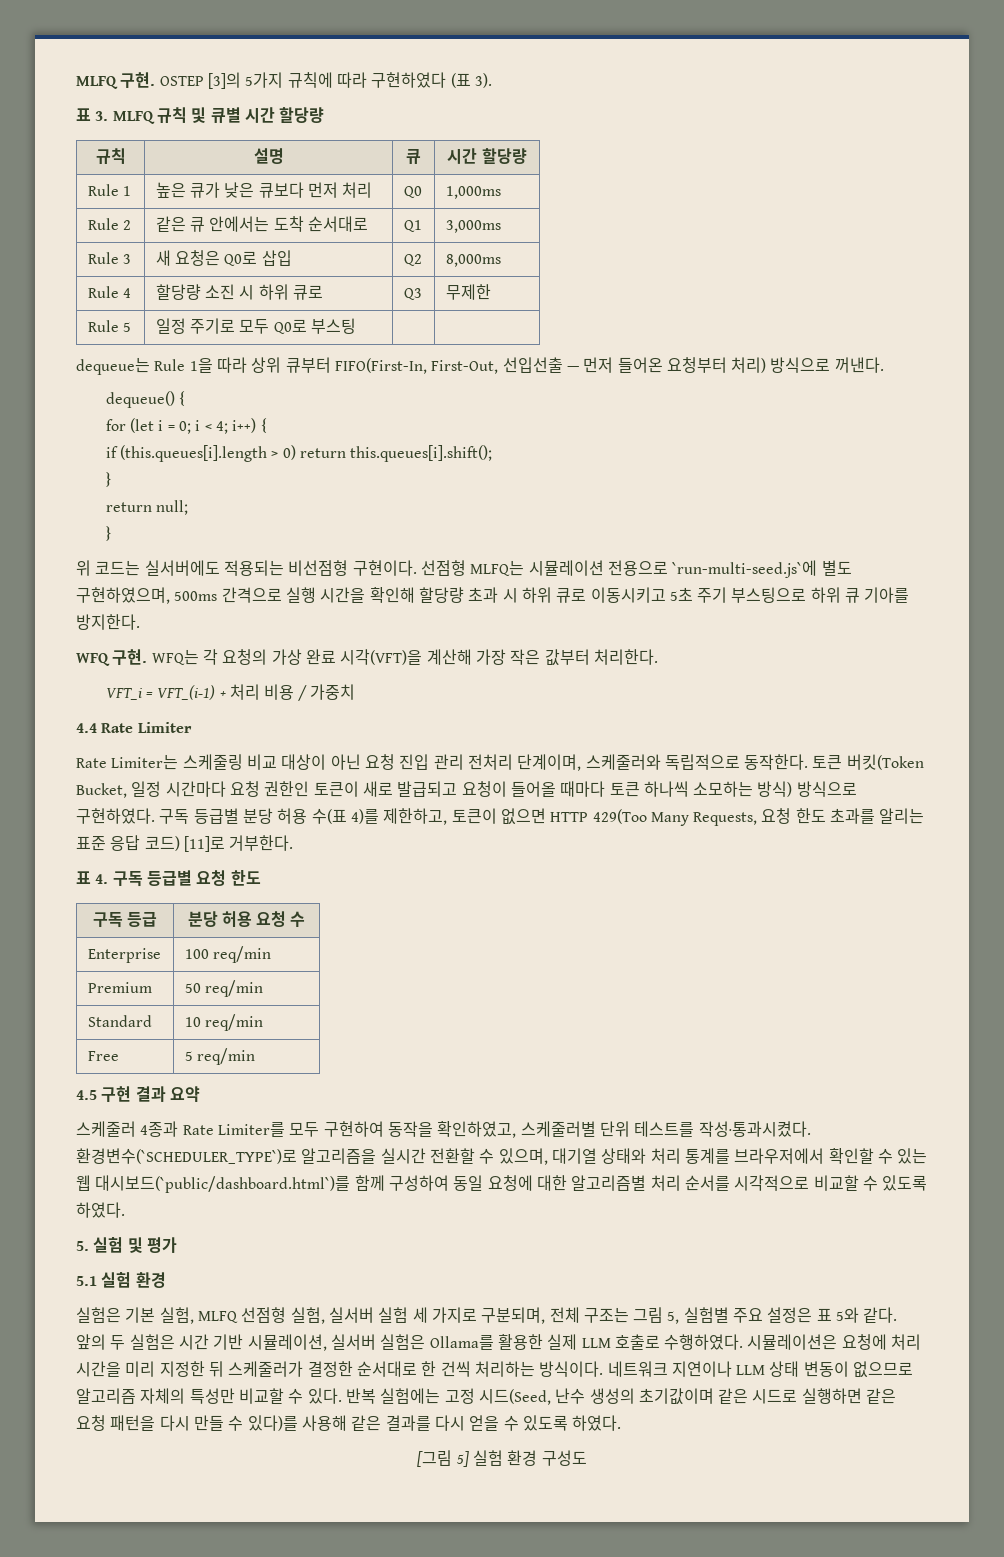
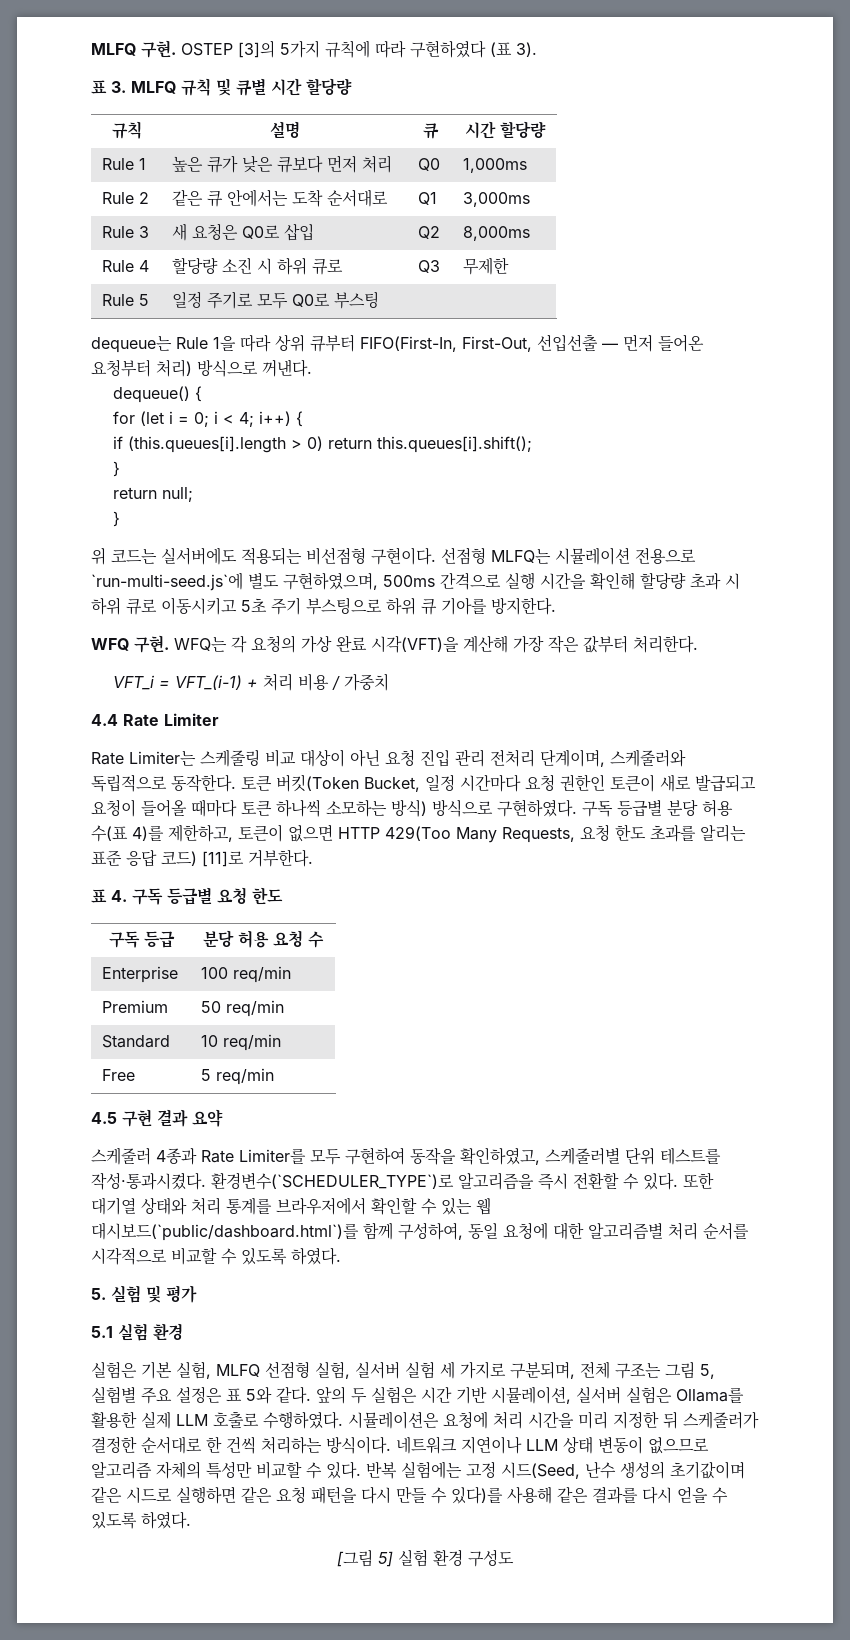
- 환경변수(`SCHEDULER_TYPE`)로 알고리즘을 실시간 전환할 수 있으며, 대기열 상태와 처리 통계를 브라우저에서 확인할 수 있는 웹 대시보드(`public/dashboard.html`)를 함께 구성하여 동일 요청에 대한 알고리즘별 처리 순서를 시각적으로 비교할 수 있도록 하였다.
+ 환경변수(`SCHEDULER_TYPE`)로 알고리즘을 즉시 전환할 수 있다. 또한 대기열 상태와 처리 통계를 브라우저에서 확인할 수 있는 웹 대시보드(`public/dashboard.html`)를 함께 구성하여, 동일 요청에 대한 알고리즘별 처리 순서를 시각적으로 비교할 수 있도록 하였다.

